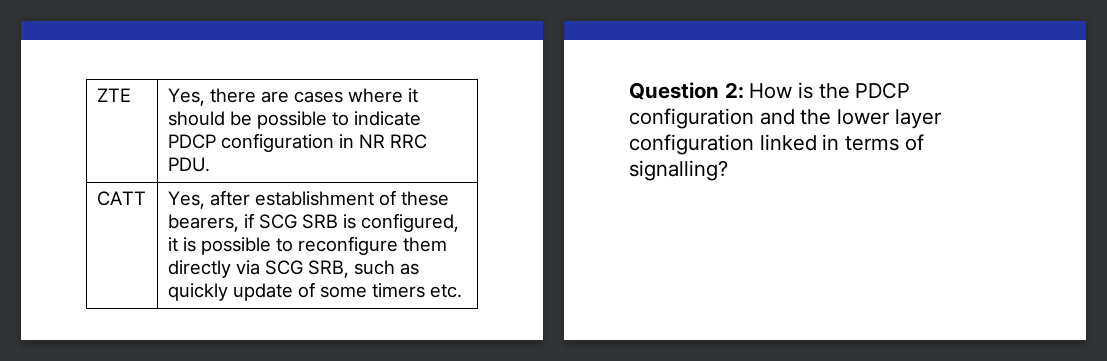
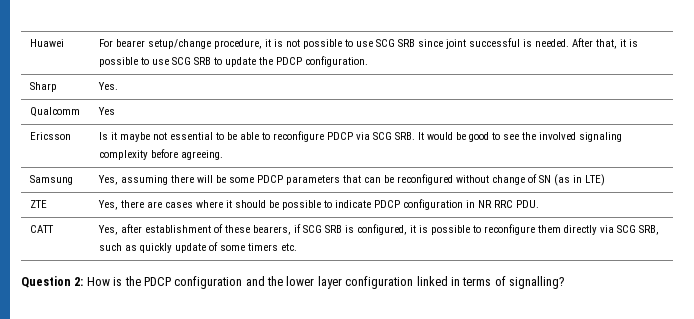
+ Huawei | For bearer setup/change procedure, it is not possible to use SCG SRB since joint successful is needed. After that, it is possible to use SCG SRB to update the PDCP configuration.
+ Sharp | Yes.
+ Qualcomm | Yes
+ Ericsson | Is it maybe not essential to be able to reconfigure PDCP via SCG SRB. It would be good to see the involved signaling complexity before agreeing.
+ Samsung | Yes, assuming there will be some PDCP parameters that can be reconfigured without change of SN (as in LTE)

